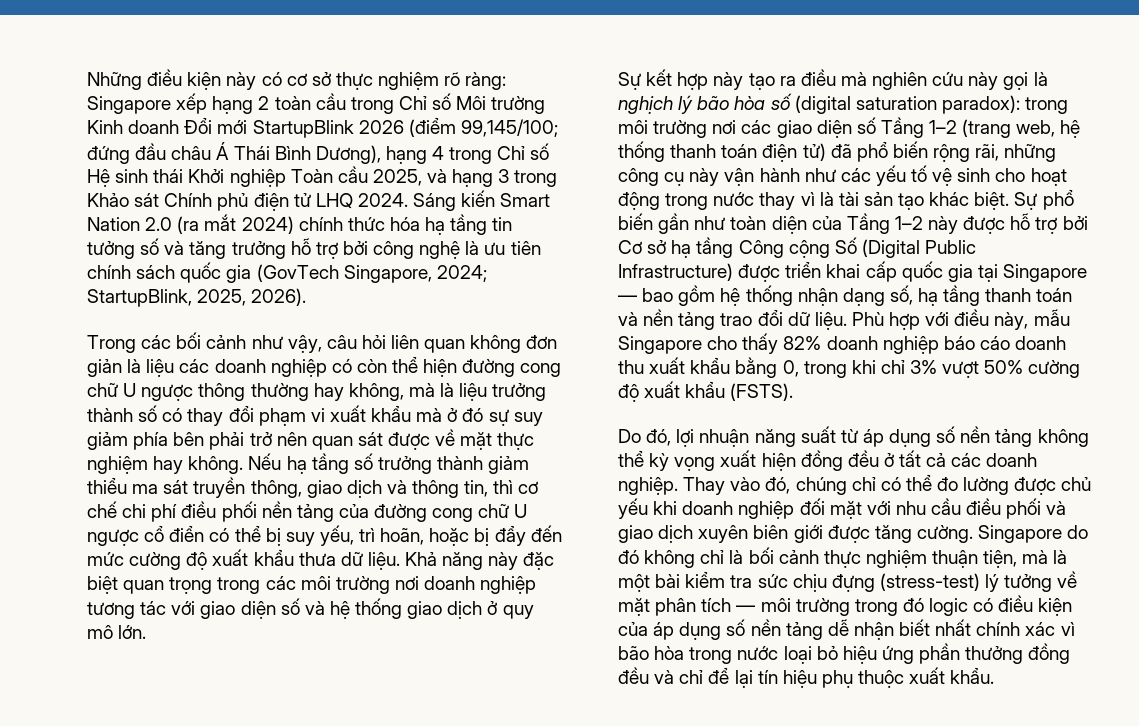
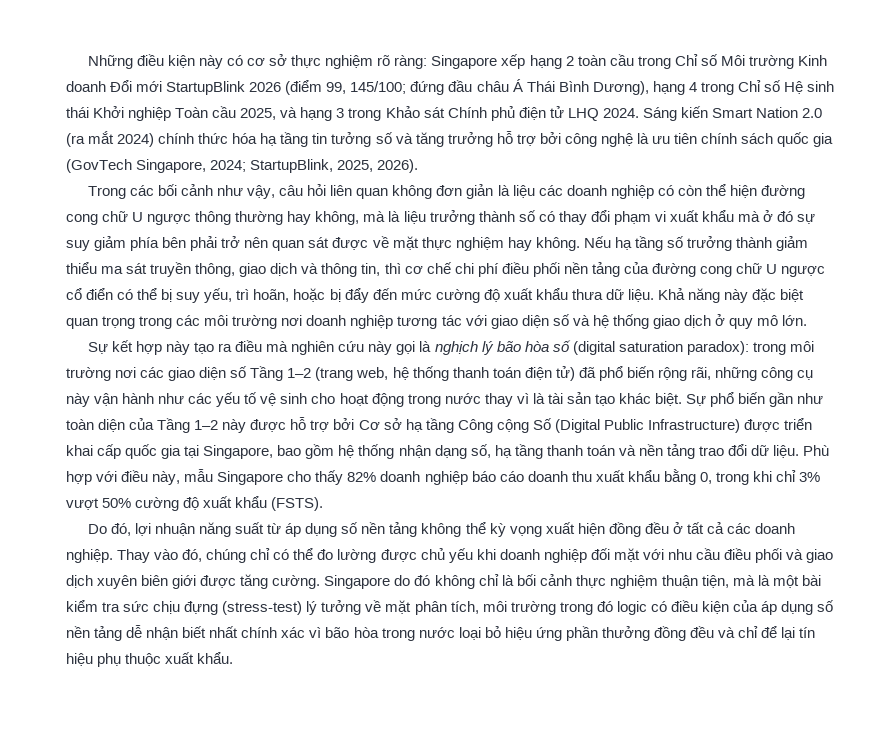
- Singapore xếp hạng 2 toàn cầu trong Chỉ số Môi trường Kinh doanh Đổi mới StartupBlink 2026 (điểm 99,145/100;
+ Singapore xếp hạng 2 toàn cầu trong Chỉ số Môi trường Kinh doanh Đổi mới StartupBlink 2026 (điểm 99, 145/100;
- Sự phổ biến gần như toàn diện của Tầng 1–2 này được hỗ trợ bởi Cơ sở hạ tầng Công cộng Số (Digital Public Infrastructure) được triển khai cấp quốc gia tại Singapore — bao gồm hệ thống nhận dạng số, hạ tầng thanh toán và nền tảng trao đổi dữ liệu.
+ Sự phổ biến gần như toàn diện của Tầng 1–2 này được hỗ trợ bởi Cơ sở hạ tầng Công cộng Số (Digital Public Infrastructure) được triển khai cấp quốc gia tại Singapore, bao gồm hệ thống nhận dạng số, hạ tầng thanh toán và nền tảng trao đổi dữ liệu.
- Singapore do đó không chỉ là bối cảnh thực nghiệm thuận tiện, mà là một bài kiểm tra sức chịu đựng (stress-test) lý tưởng về mặt phân tích — môi trường trong đó logic có điều kiện của áp dụng số nền tảng dễ nhận biết nhất chính xác vì bão hòa trong nước loại bỏ hiệu ứng phần thưởng đồng đều và chỉ để lại tín hiệu phụ thuộc xuất khẩu.
+ Singapore do đó không chỉ là bối cảnh thực nghiệm thuận tiện, mà là một bài kiểm tra sức chịu đựng (stress-test) lý tưởng về mặt phân tích, môi trường trong đó logic có điều kiện của áp dụng số nền tảng dễ nhận biết nhất chính xác vì bão hòa trong nước loại bỏ hiệu ứng phần thưởng đồng đều và chỉ để lại tín hiệu phụ thuộc xuất khẩu.

